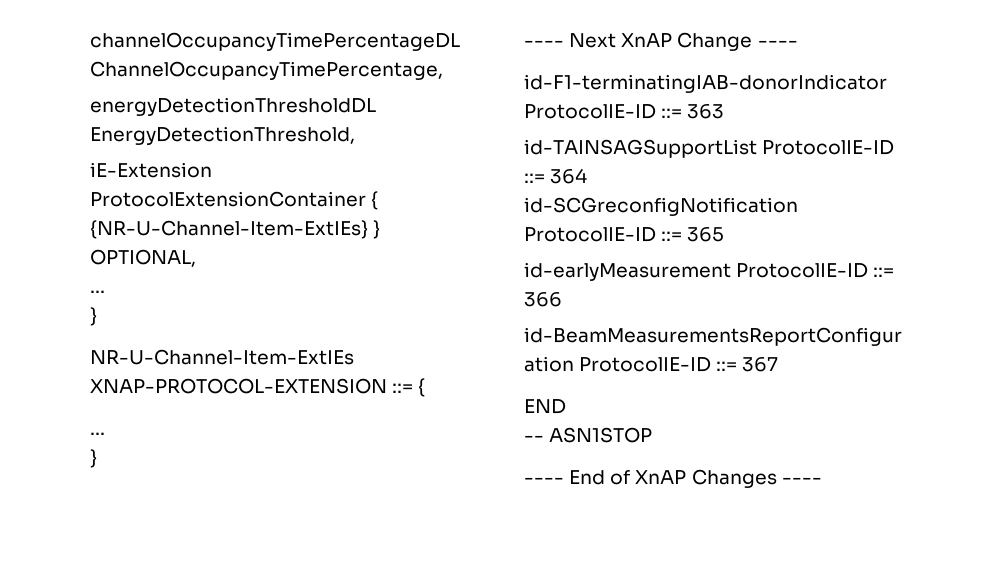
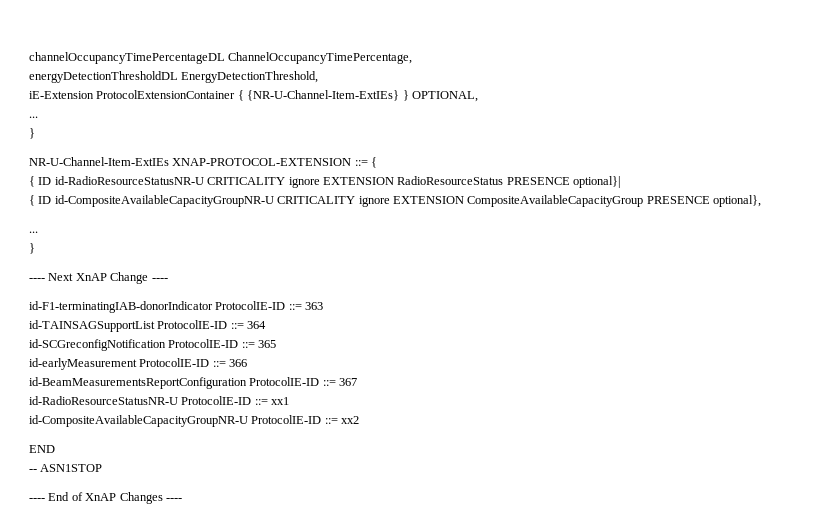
+ { ID id-RadioResourceStatusNR-U CRITICALITY ignore EXTENSION RadioResourceStatus PRESENCE optional}|
+ { ID id-CompositeAvailableCapacityGroupNR-U CRITICALITY ignore EXTENSION CompositeAvailableCapacityGroup PRESENCE optional},
+ id-RadioResourceStatusNR-U ProtocolIE-ID ::= xx1
+ id-CompositeAvailableCapacityGroupNR-U ProtocolIE-ID ::= xx2

